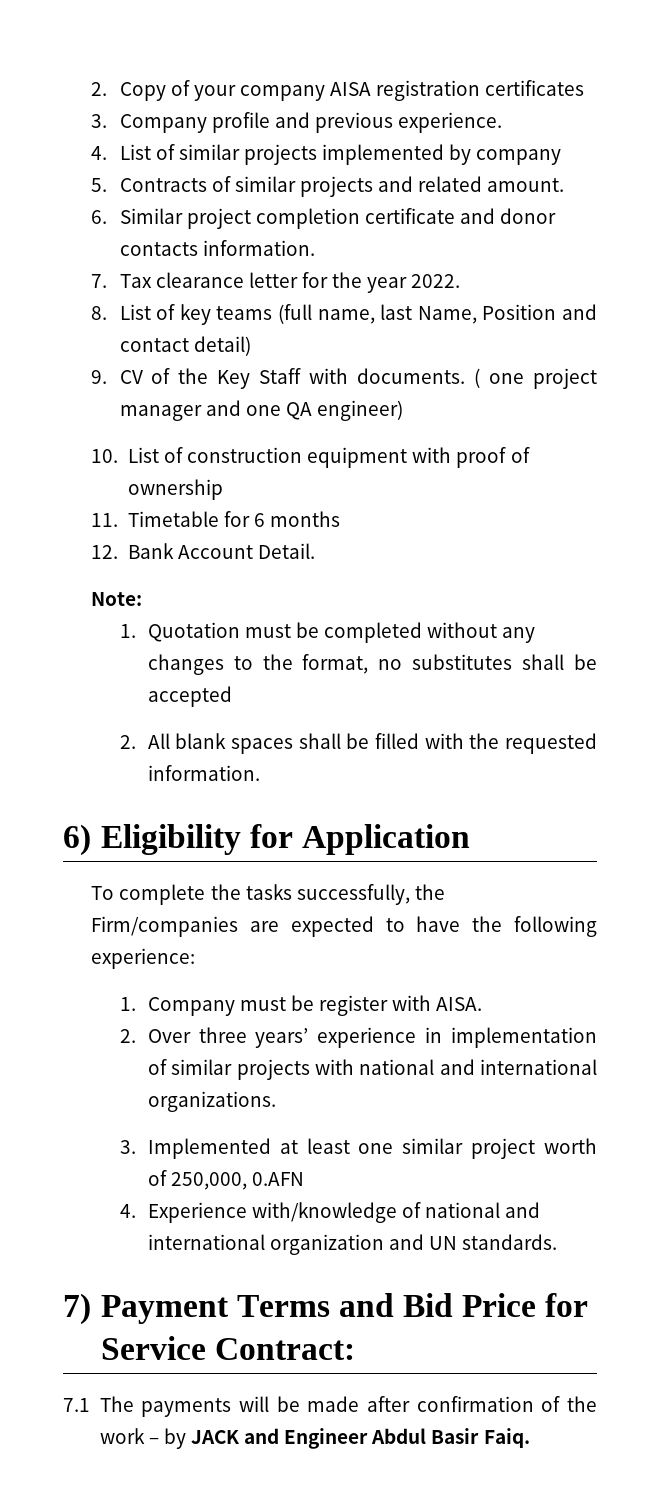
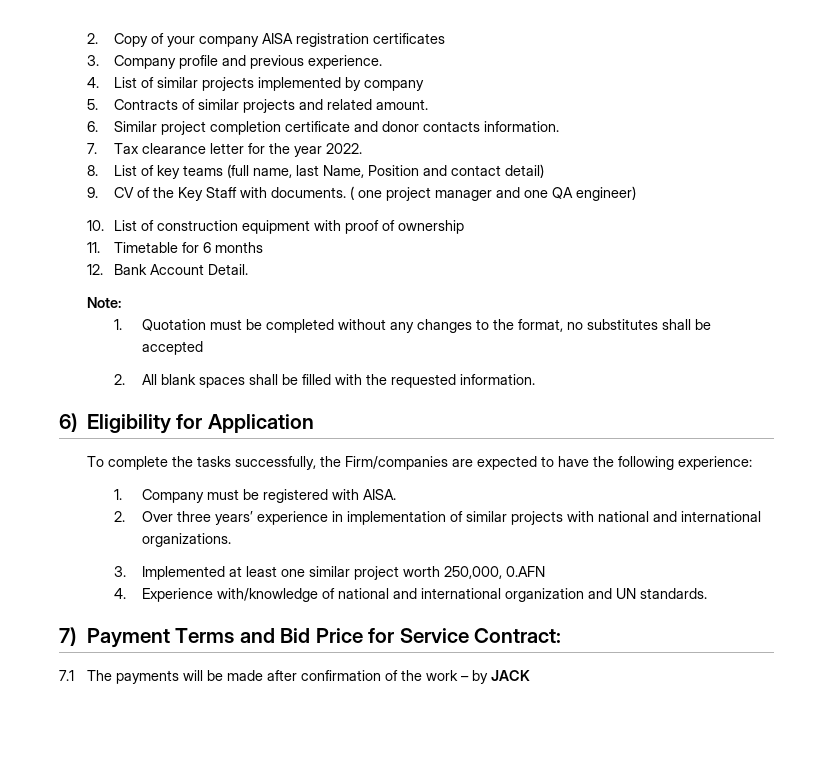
- 1. Company must be register with AISA.
+ 1. Company must be registered with AISA.
- 3. Implemented at least one similar project worth of 250,000, 0.AFN
+ 3. Implemented at least one similar project worth 250,000, 0.AFN
- 7.1 The payments will be made after confirmation of the work – by JACK and Engineer Abdul Basir Faiq.
+ 7.1 The payments will be made after confirmation of the work – by JACK

